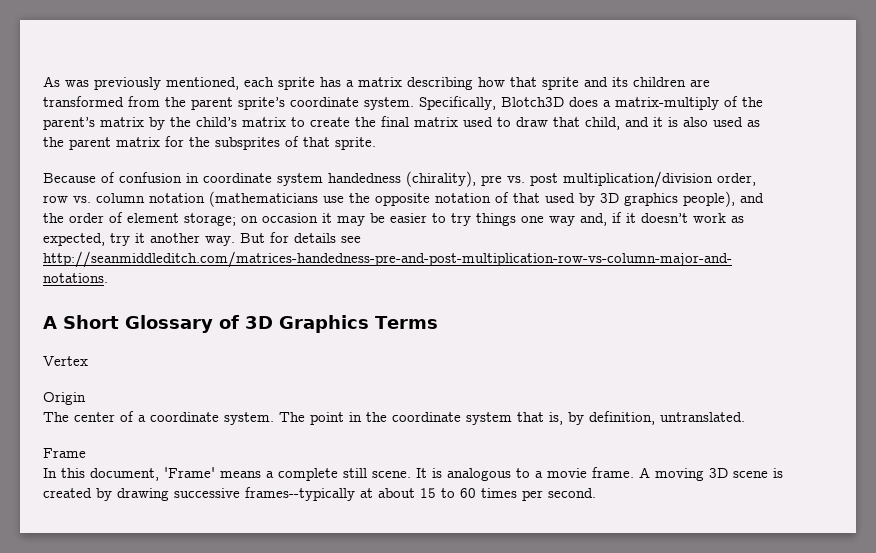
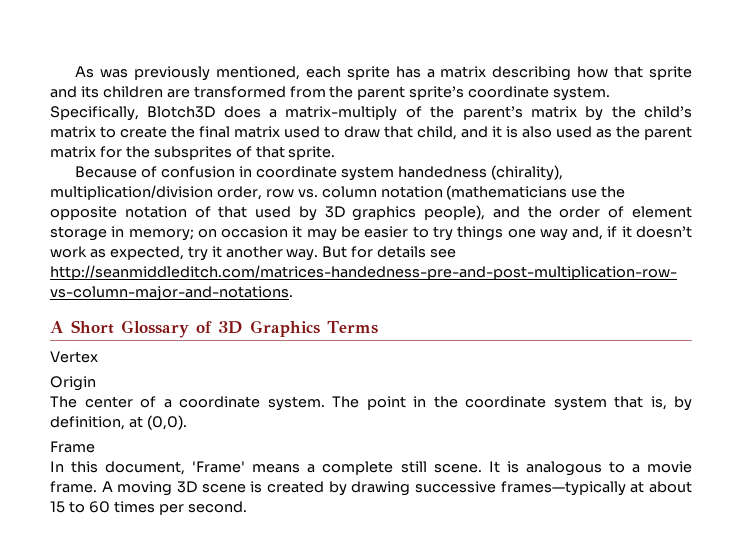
- Because of confusion in coordinate system handedness (chirality), pre vs. post multiplication/division order, row vs. column notation (mathematicians use the opposite notation of that used by 3D graphics people), and the order of element storage; on occasion it may be easier to try things one way and, if it doesn’t work as expected, try it another way.
+ Because of confusion in coordinate system handedness (chirality), multiplication/division order, row vs. column notation (mathematicians use the opposite notation of that used by 3D graphics people), and the order of element storage in memory; on occasion it may be easier to try things one way and, if it doesn’t work as expected, try it another way.
- The point in the coordinate system that is, by definition, untranslated.
+ The point in the coordinate system that is, by definition, at (0,0).
- A moving 3D scene is created by drawing successive frames--typically at about 15 to 60 times per second.
+ A moving 3D scene is created by drawing successive frames—typically at about 15 to 60 times per second.

